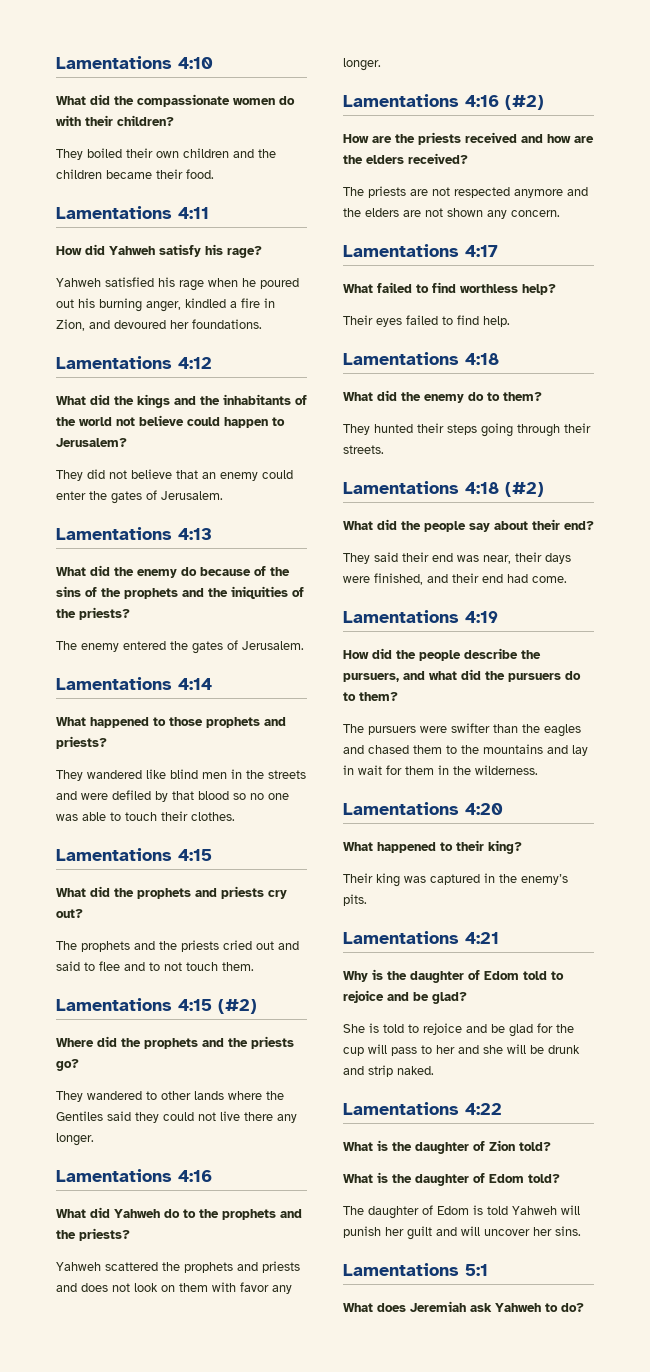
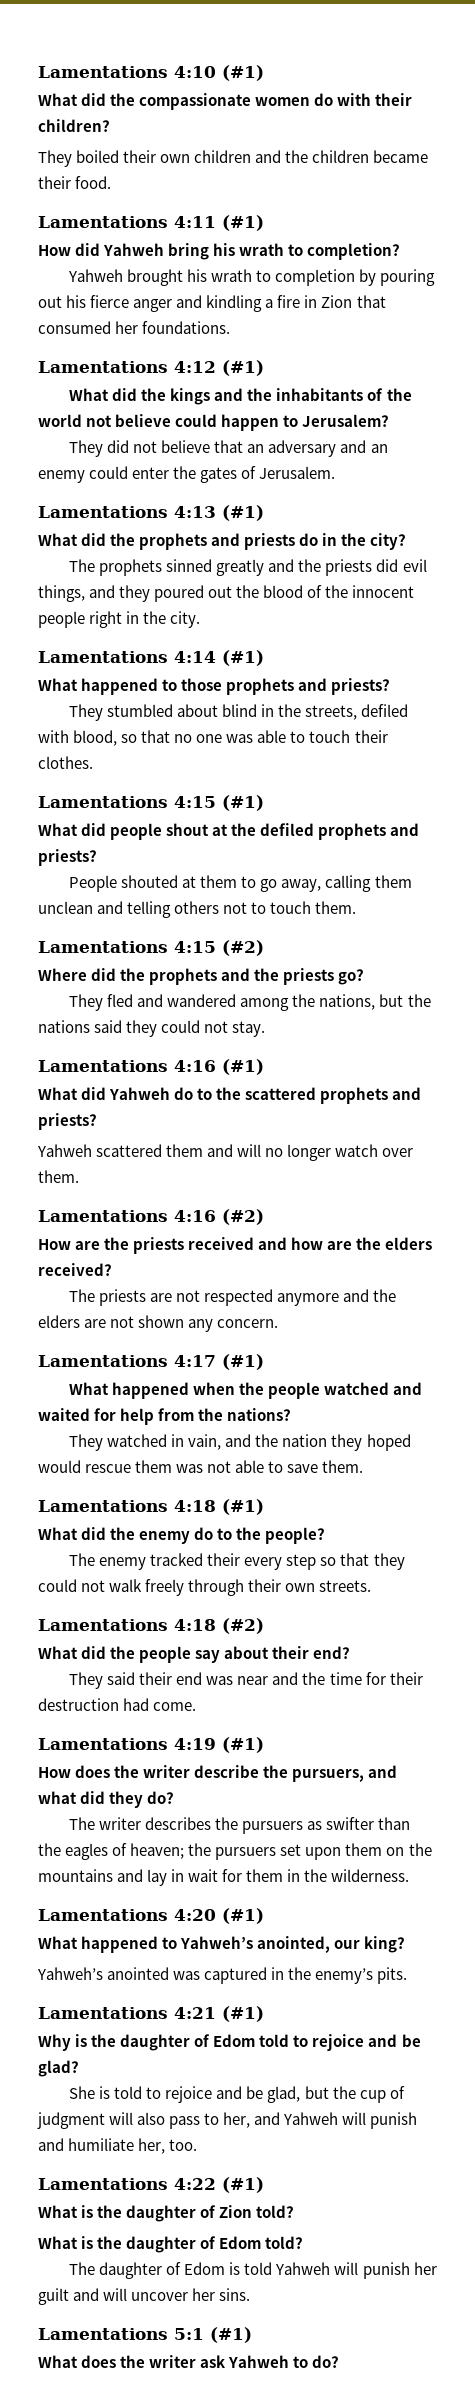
- Lamentations 4:10
+ Lamentations 4:10 (#1)
- Lamentations 4:11
+ Lamentations 4:11 (#1)
- How did Yahweh satisfy his rage?
- Yahweh satisfied his rage when he poured out his burning anger, kindled a fire in Zion, and devoured her foundations.
+ How did Yahweh bring his wrath to completion?
+ Yahweh brought his wrath to completion by pouring out his fierce anger and kindling a fire in Zion that consumed her foundations.
- Lamentations 4:12
+ Lamentations 4:12 (#1)
- They did not believe that an enemy could enter the gates of Jerusalem.
+ They did not believe that an adversary and an enemy could enter the gates of Jerusalem.
- Lamentations 4:13
- What did the enemy do because of the sins of the prophets and the iniquities of the priests?
- The enemy entered the gates of Jerusalem.
+ Lamentations 4:13 (#1)
+ What did the prophets and priests do in the city?
+ The prophets sinned greatly and the priests did evil things, and they poured out the blood of the innocent people right in the city.
- Lamentations 4:14
+ Lamentations 4:14 (#1)
- They wandered like blind men in the streets and were defiled by that blood so no one was able to touch their clothes.
- Lamentations 4:15
- What did the prophets and priests cry out?
- The prophets and the priests cried out and said to flee and to not touch them.
+ They stumbled about blind in the streets, defiled with blood, so that no one was able to touch their clothes.
+ Lamentations 4:15 (#1)
+ What did people shout at the defiled prophets and priests?
+ People shouted at them to go away, calling them unclean and telling others not to touch them.
- They wandered to other lands where the Gentiles said they could not live there any longer.
- Lamentations 4:16
+ They fled and wandered among the nations, but the nations said they could not stay.
+ Lamentations 4:16 (#1)
- What did Yahweh do to the prophets and the priests?
+ What did Yahweh do to the scattered prophets and priests?
- Yahweh scattered the prophets and priests and does not look on them with favor any longer.
+ Yahweh scattered them and will no longer watch over them.
- Lamentations 4:17
- What failed to find worthless help?
- Their eyes failed to find help.
- Lamentations 4:18
+ Lamentations 4:17 (#1)
+ What happened when the people watched and waited for help from the nations?
+ They watched in vain, and the nation they hoped would rescue them was not able to save them.
+ Lamentations 4:18 (#1)
- What did the enemy do to them?
- They hunted their steps going through their streets.
+ What did the enemy do to the people?
+ The enemy tracked their every step so that they could not walk freely through their own streets.
- They said their end was near, their days were finished, and their end had come.
+ They said their end was near and the time for their destruction had come.
- Lamentations 4:19
- How did the people describe the pursuers, and what did the pursuers do to them?
- The pursuers were swifter than the eagles and chased them to the mountains and lay in wait for them in the wilderness.
+ Lamentations 4:19 (#1)
+ How does the writer describe the pursuers, and what did they do?
+ The writer describes the pursuers as swifter than the eagles of heaven; the pursuers set upon them on the mountains and lay in wait for them in the wilderness.
- Lamentations 4:20
- What happened to their king?
+ Lamentations 4:20 (#1)
+ What happened to Yahweh’s anointed, our king?
- Their king was captured in the enemy’s pits.
+ Yahweh’s anointed was captured in the enemy’s pits.
- Lamentations 4:21
+ Lamentations 4:21 (#1)
- She is told to rejoice and be glad for the cup will pass to her and she will be drunk and strip naked.
+ She is told to rejoice and be glad, but the cup of judgment will also pass to her, and Yahweh will punish and humiliate her, too.
- Lamentations 4:22
+ Lamentations 4:22 (#1)
- Lamentations 5:1
+ Lamentations 5:1 (#1)
- What does Jeremiah ask Yahweh to do?
+ What does the writer ask Yahweh to do?

